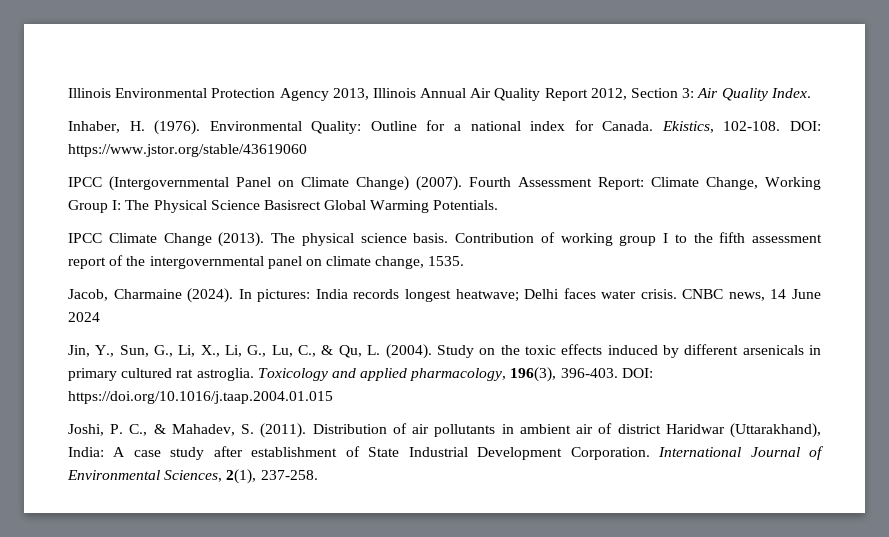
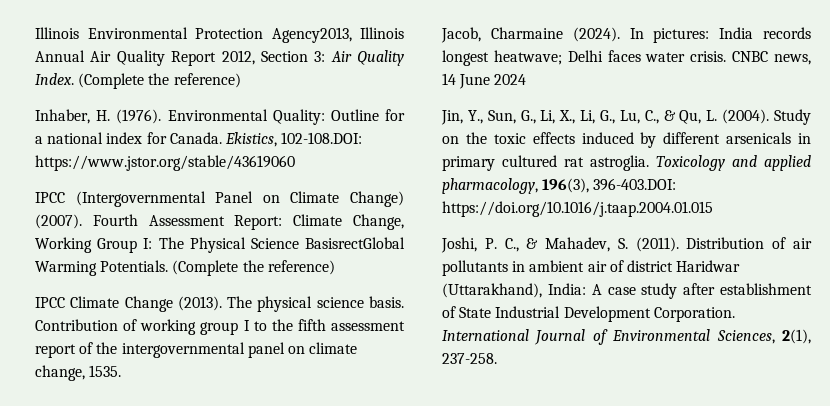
- Illinois Environmental Protection Agency 2013, Illinois Annual Air Quality Report 2012, Section 3: Air Quality Index.
+ Illinois Environmental Protection Agency2013, Illinois Annual Air Quality Report 2012, Section 3: Air Quality Index. (Complete the reference)
- Ekistics, 102-108. DOI: https://www.jstor.org/stable/43619060
+ Ekistics, 102-108.DOI: https://www.jstor.org/stable/43619060
- Fourth Assessment Report: Climate Change, Working Group I: The Physical Science Basisrect Global Warming Potentials.
+ Fourth Assessment Report: Climate Change, Working Group I: The Physical Science BasisrectGlobal Warming Potentials. (Complete the reference)
- Toxicology and applied pharmacology, 196(3), 396-403. DOI: https://doi.org/10.1016/j.taap.2004.01.015
+ Toxicology and applied pharmacology, 196(3), 396-403.DOI: https://doi.org/10.1016/j.taap.2004.01.015

